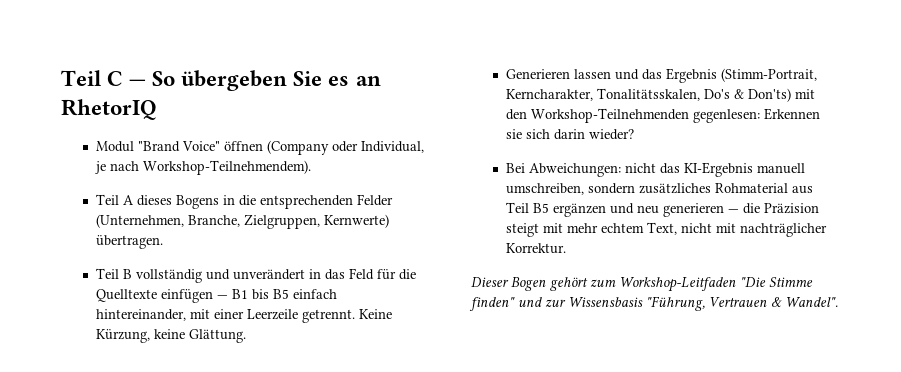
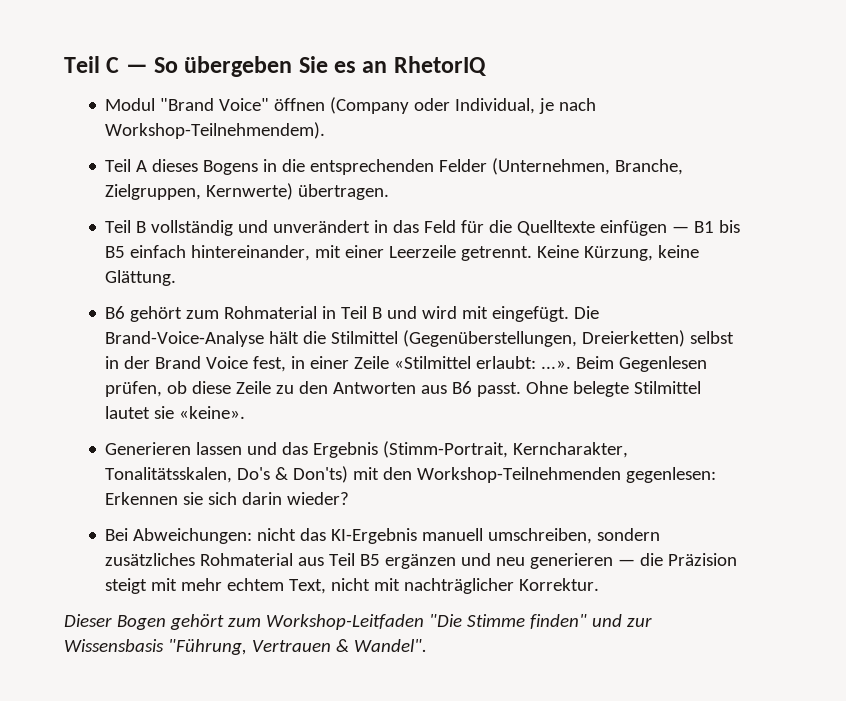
+ B6 gehört zum Rohmaterial in Teil B und wird mit eingefügt. Die Brand-Voice-Analyse hält die Stilmittel (Gegenüberstellungen, Dreierketten) selbst in der Brand Voice fest, in einer Zeile «Stilmittel erlaubt: ...». Beim Gegenlesen prüfen, ob diese Zeile zu den Antworten aus B6 passt. Ohne belegte Stilmittel lautet sie «keine».

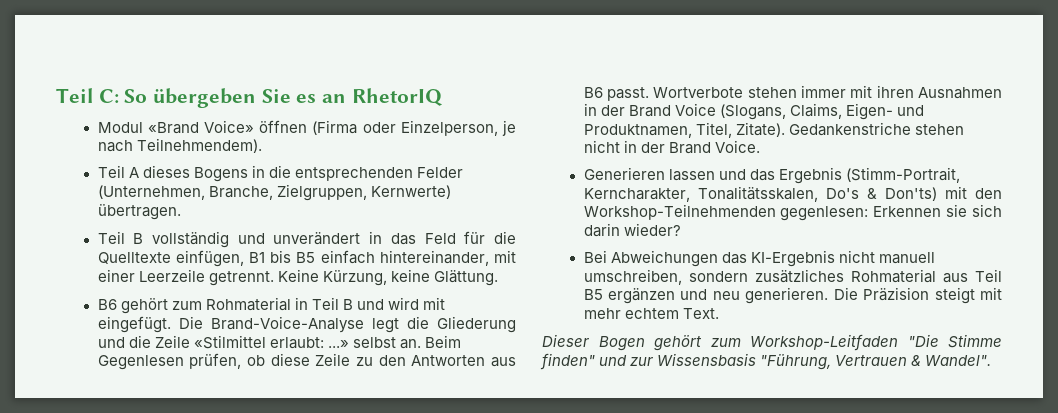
- Teil C — So übergeben Sie es an RhetorIQ
+ Teil C: So übergeben Sie es an RhetorIQ
- Modul "Brand Voice" öffnen (Company oder Individual, je nach Workshop-Teilnehmendem).
+ Modul «Brand Voice» öffnen (Firma oder Einzelperson, je nach Teilnehmendem).
- Teil B vollständig und unverändert in das Feld für die Quelltexte einfügen — B1 bis B5 einfach hintereinander, mit einer Leerzeile getrennt.
+ Teil B vollständig und unverändert in das Feld für die Quelltexte einfügen, B1 bis B5 einfach hintereinander, mit einer Leerzeile getrennt.
- Die Brand-Voice-Analyse hält die Stilmittel (Gegenüberstellungen, Dreierketten) selbst in der Brand Voice fest, in einer Zeile «Stilmittel erlaubt: ...». Beim Gegenlesen prüfen, ob diese Zeile zu den Antworten aus B6 passt.
+ Die Brand-Voice-Analyse legt die Gliederung und die Zeile «Stilmittel erlaubt: ...» selbst an. Beim Gegenlesen prüfen, ob diese Zeile zu den Antworten aus B6 passt.
- Ohne belegte Stilmittel lautet sie «keine».
+ Wortverbote stehen immer mit ihren Ausnahmen in der Brand Voice (Slogans, Claims, Eigen- und Produktnamen, Titel, Zitate). Gedankenstriche stehen nicht in der Brand Voice.
- Bei Abweichungen: nicht das KI-Ergebnis manuell umschreiben, sondern zusätzliches Rohmaterial aus Teil B5 ergänzen und neu generieren — die Präzision steigt mit mehr echtem Text, nicht mit nachträglicher Korrektur.
+ Bei Abweichungen das KI-Ergebnis nicht manuell umschreiben, sondern zusätzliches Rohmaterial aus Teil B5 ergänzen und neu generieren. Die Präzision steigt mit mehr echtem Text.

